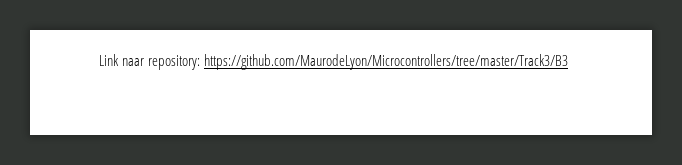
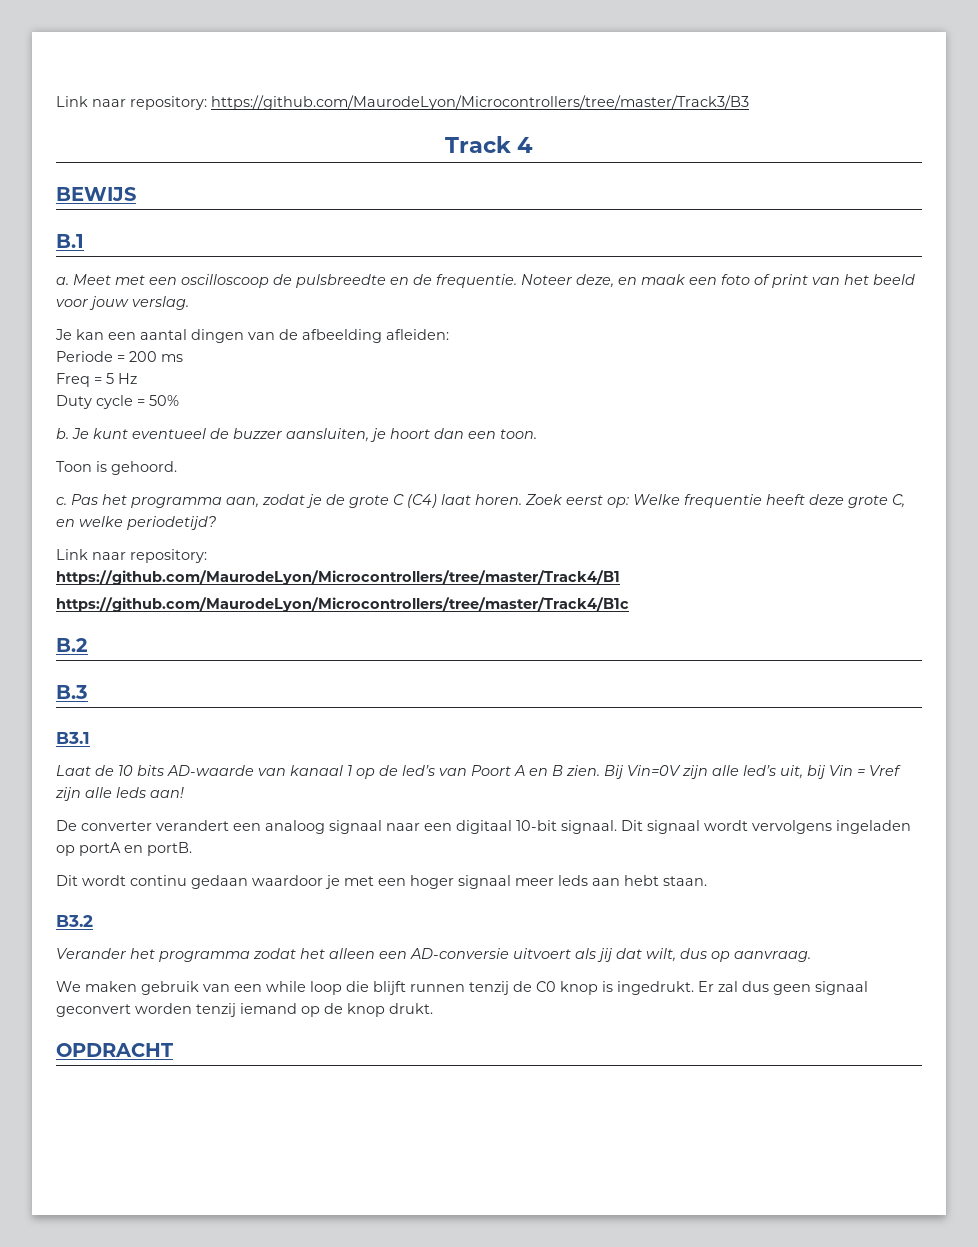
+ Track 4
+ BEWIJS
+ B.1
+ a. Meet met een oscilloscoop de pulsbreedte en de frequentie. Noteer deze, en maak een foto of print van het beeld voor jouw verslag.
+ Je kan een aantal dingen van de afbeelding afleiden:
+ Periode = 200 ms
+ Freq = 5 Hz
+ Duty cycle = 50%
+ b. Je kunt eventueel de buzzer aansluiten, je hoort dan een toon.
+ Toon is gehoord.
+ c. Pas het programma aan, zodat je de grote C (C4) laat horen. Zoek eerst op: Welke frequentie heeft deze grote C, en welke periodetijd?
+ Link naar repository:
+ https://github.com/MaurodeLyon/Microcontrollers/tree/master/Track4/B1
+ https://github.com/MaurodeLyon/Microcontrollers/tree/master/Track4/B1c
+ B.2
+ B.3
+ B3.1
+ Laat de 10 bits AD-waarde van kanaal 1 op de led’s van Poort A en B zien. Bij Vin=0V zijn alle led’s uit, bij Vin = Vref zijn alle leds aan!
+ De converter verandert een analoog signaal naar een digitaal 10-bit signaal. Dit signaal wordt vervolgens ingeladen op portA en portB.
+ Dit wordt continu gedaan waardoor je met een hoger signaal meer leds aan hebt staan.
+ B3.2
+ Verander het programma zodat het alleen een AD-conversie uitvoert als jij dat wilt, dus op aanvraag.
+ We maken gebruik van een while loop die blijft runnen tenzij de C0 knop is ingedrukt. Er zal dus geen signaal geconvert worden tenzij iemand op de knop drukt.
+ OPDRACHT

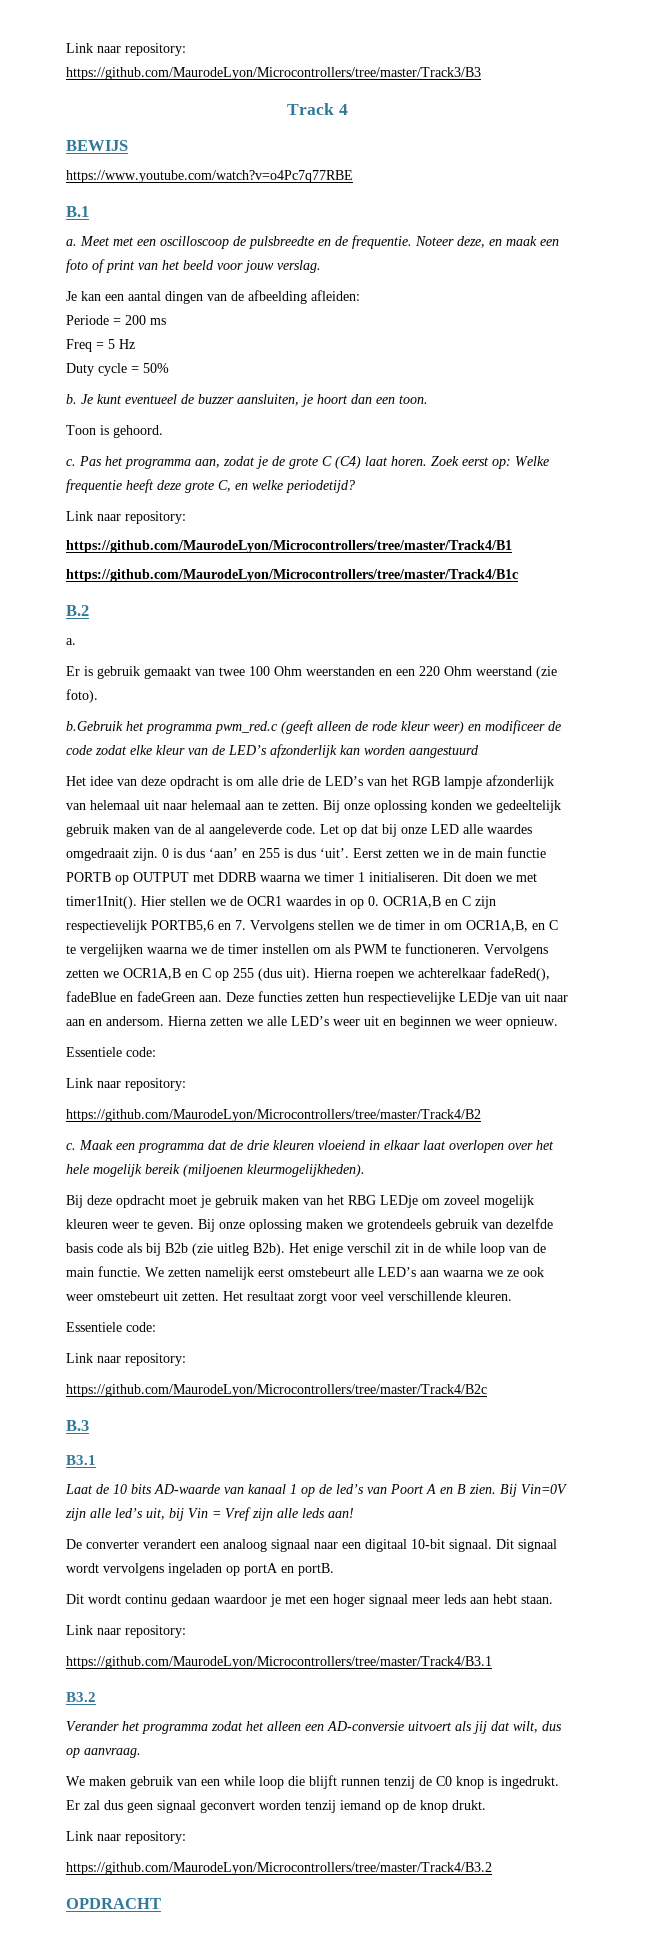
+ https://www.youtube.com/watch?v=o4Pc7q77RBE
  B.2
+ a.
+ Er is gebruik gemaakt van twee 100 Ohm weerstanden en een 220 Ohm weerstand (zie foto).
+ b.Gebruik het programma pwm_red.c (geeft alleen de rode kleur weer) en modificeer de code zodat elke kleur van de LED’s afzonderlijk kan worden aangestuurd
+ Het idee van deze opdracht is om alle drie de LED’s van het RGB lampje afzonderlijk van helemaal uit naar helemaal aan te zetten. Bij onze oplossing konden we gedeeltelijk gebruik maken van de al aangeleverde code. Let op dat bij onze LED alle waardes omgedraait zijn. 0 is dus ‘aan’ en 255 is dus ‘uit’. Eerst zetten we in de main functie PORTB op OUTPUT met DDRB waarna we timer 1 initialiseren. Dit doen we met timer1Init(). Hier stellen we de OCR1 waardes in op 0. OCR1A,B en C zijn respectievelijk PORTB5,6 en 7. Vervolgens stellen we de timer in om OCR1A,B, en C te vergelijken waarna we de timer instellen om als PWM te functioneren. Vervolgens zetten we OCR1A,B en C op 255 (dus uit). Hierna roepen we achterelkaar fadeRed(), fadeBlue en fadeGreen aan. Deze functies zetten hun respectievelijke LEDje van uit naar aan en andersom. Hierna zetten we alle LED’s weer uit en beginnen we weer opnieuw.
+ Essentiele code:
+ Link naar repository:
+ https://github.com/MaurodeLyon/Microcontrollers/tree/master/Track4/B2
+ c. Maak een programma dat de drie kleuren vloeiend in elkaar laat overlopen over het hele mogelijk bereik (miljoenen kleurmogelijkheden).
+ Bij deze opdracht moet je gebruik maken van het RBG LEDje om zoveel mogelijk kleuren weer te geven. Bij onze oplossing maken we grotendeels gebruik van dezelfde basis code als bij B2b (zie uitleg B2b). Het enige verschil zit in de while loop van de main functie. We zetten namelijk eerst omstebeurt alle LED’s aan waarna we ze ook weer omstebeurt uit zetten. Het resultaat zorgt voor veel verschillende kleuren.
+ Essentiele code:
+ Link naar repository:
+ https://github.com/MaurodeLyon/Microcontrollers/tree/master/Track4/B2c
  Dit wordt continu gedaan waardoor je met een hoger signaal meer leds aan hebt staan.
+ Link naar repository:
+ https://github.com/MaurodeLyon/Microcontrollers/tree/master/Track4/B3.1
  Er zal dus geen signaal geconvert worden tenzij iemand op de knop drukt.
+ Link naar repository:
+ https://github.com/MaurodeLyon/Microcontrollers/tree/master/Track4/B3.2

